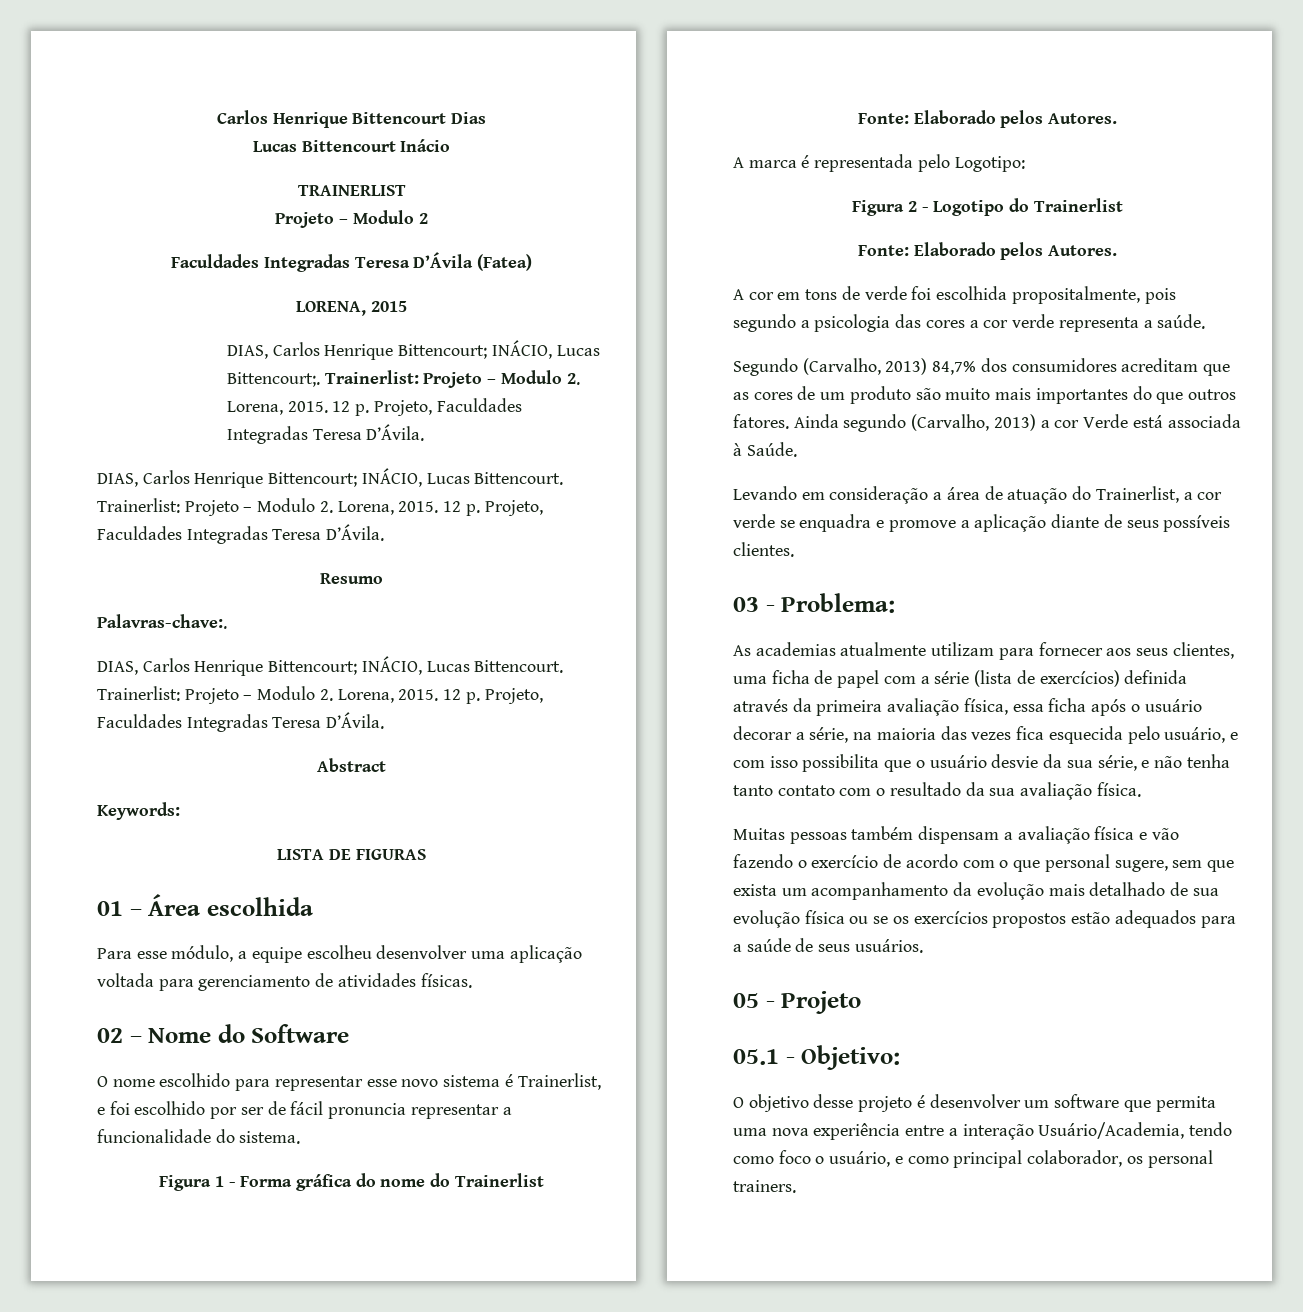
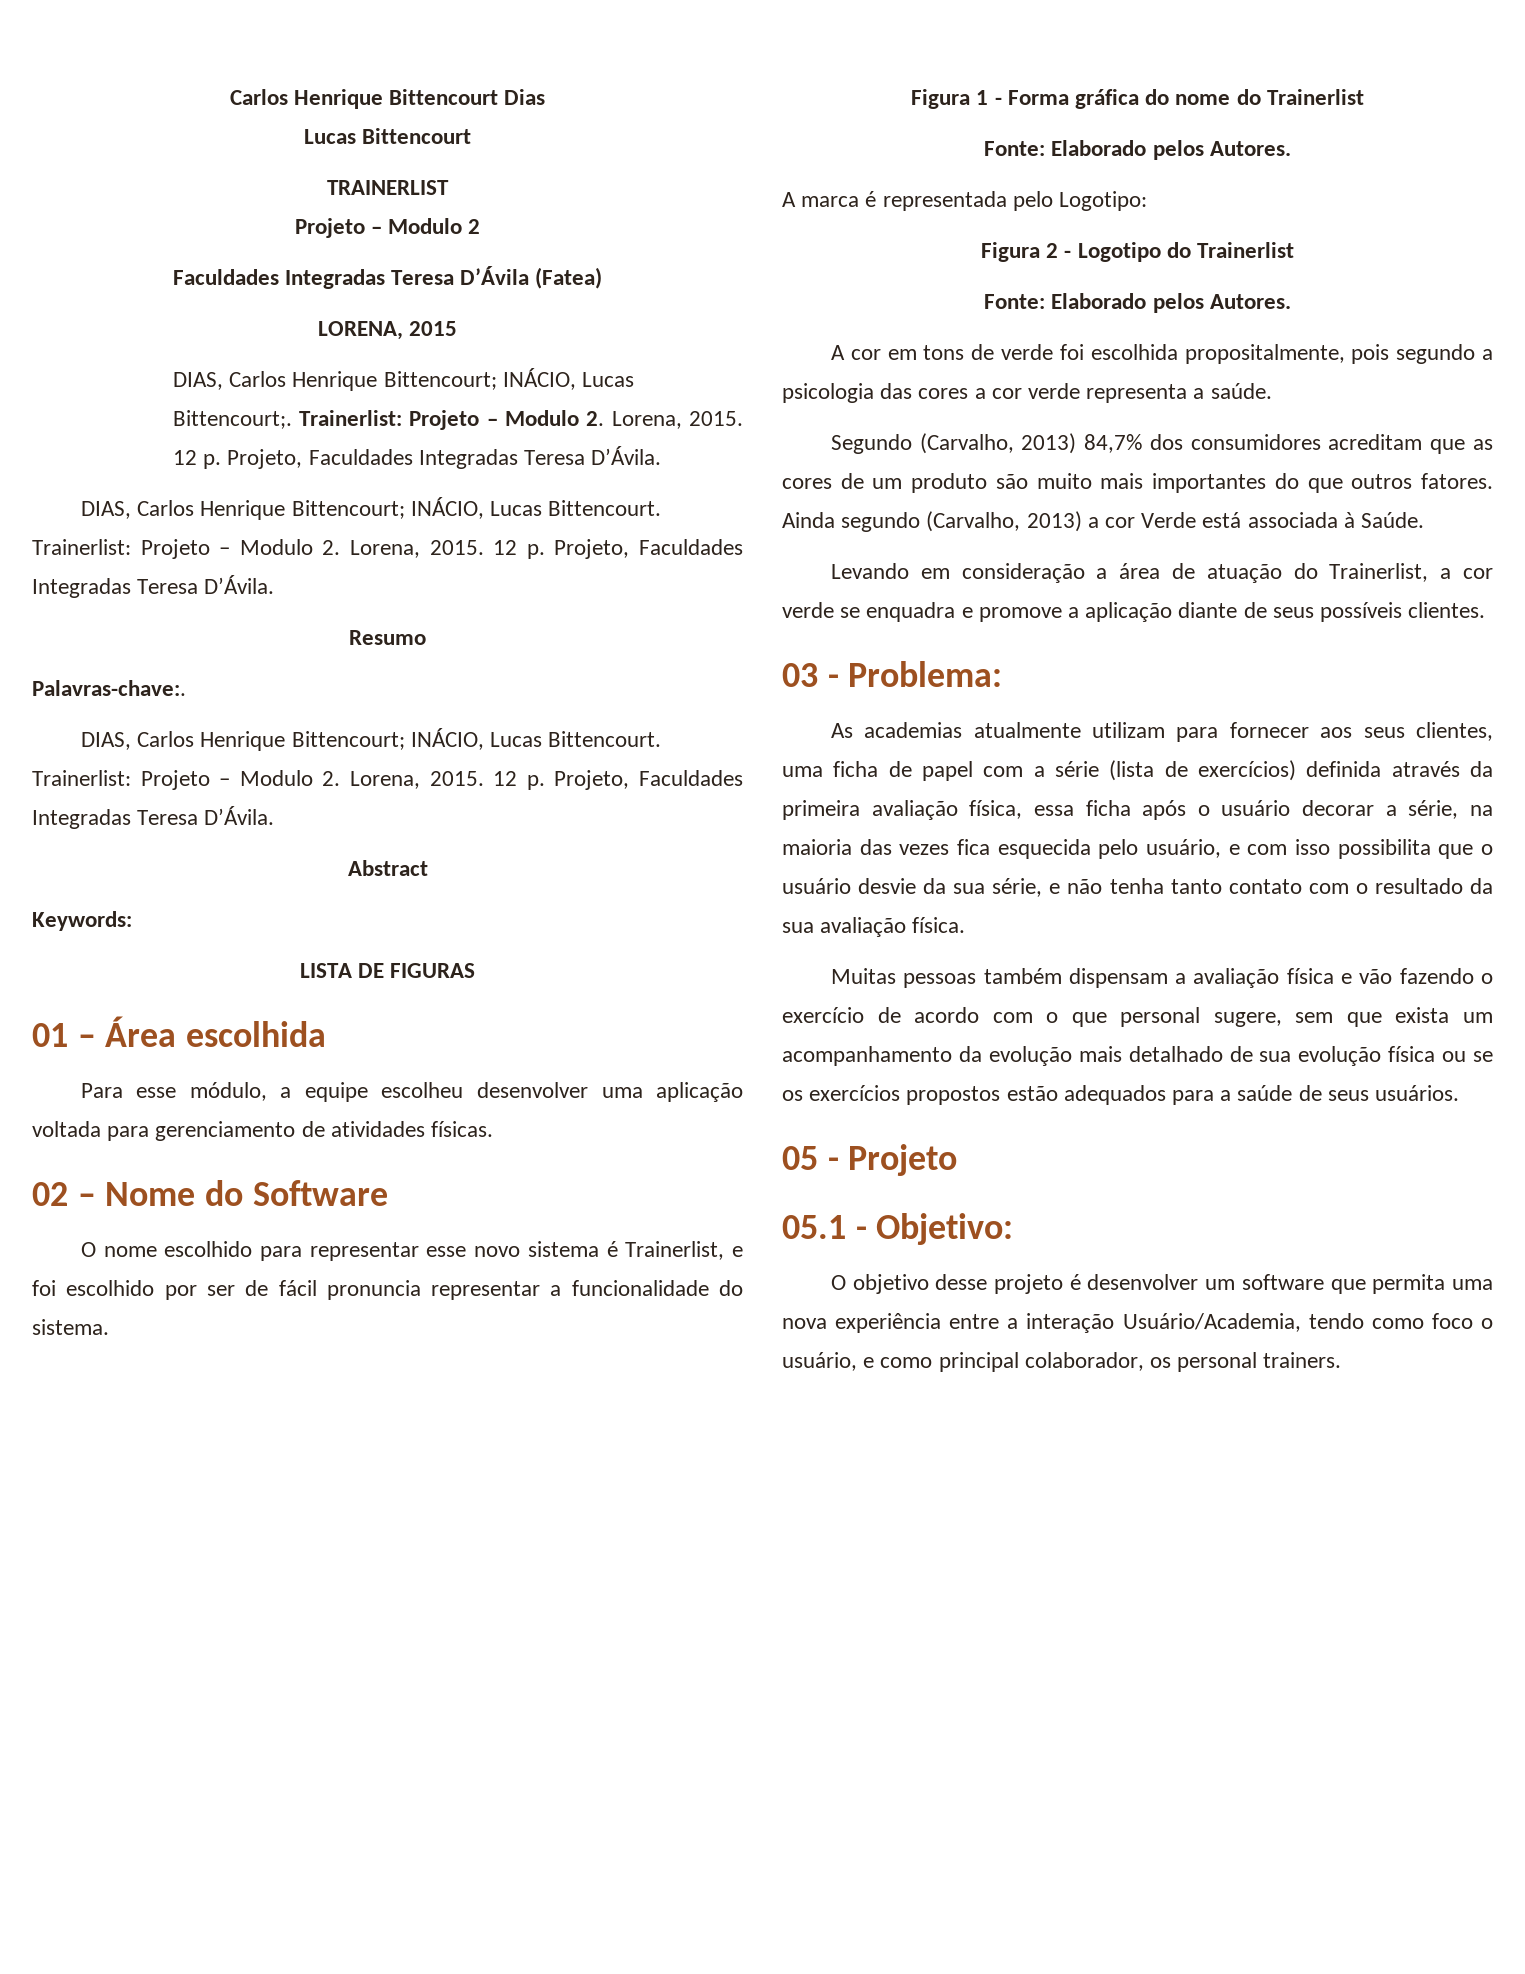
- Lucas Bittencourt Inácio
+ Lucas Bittencourt

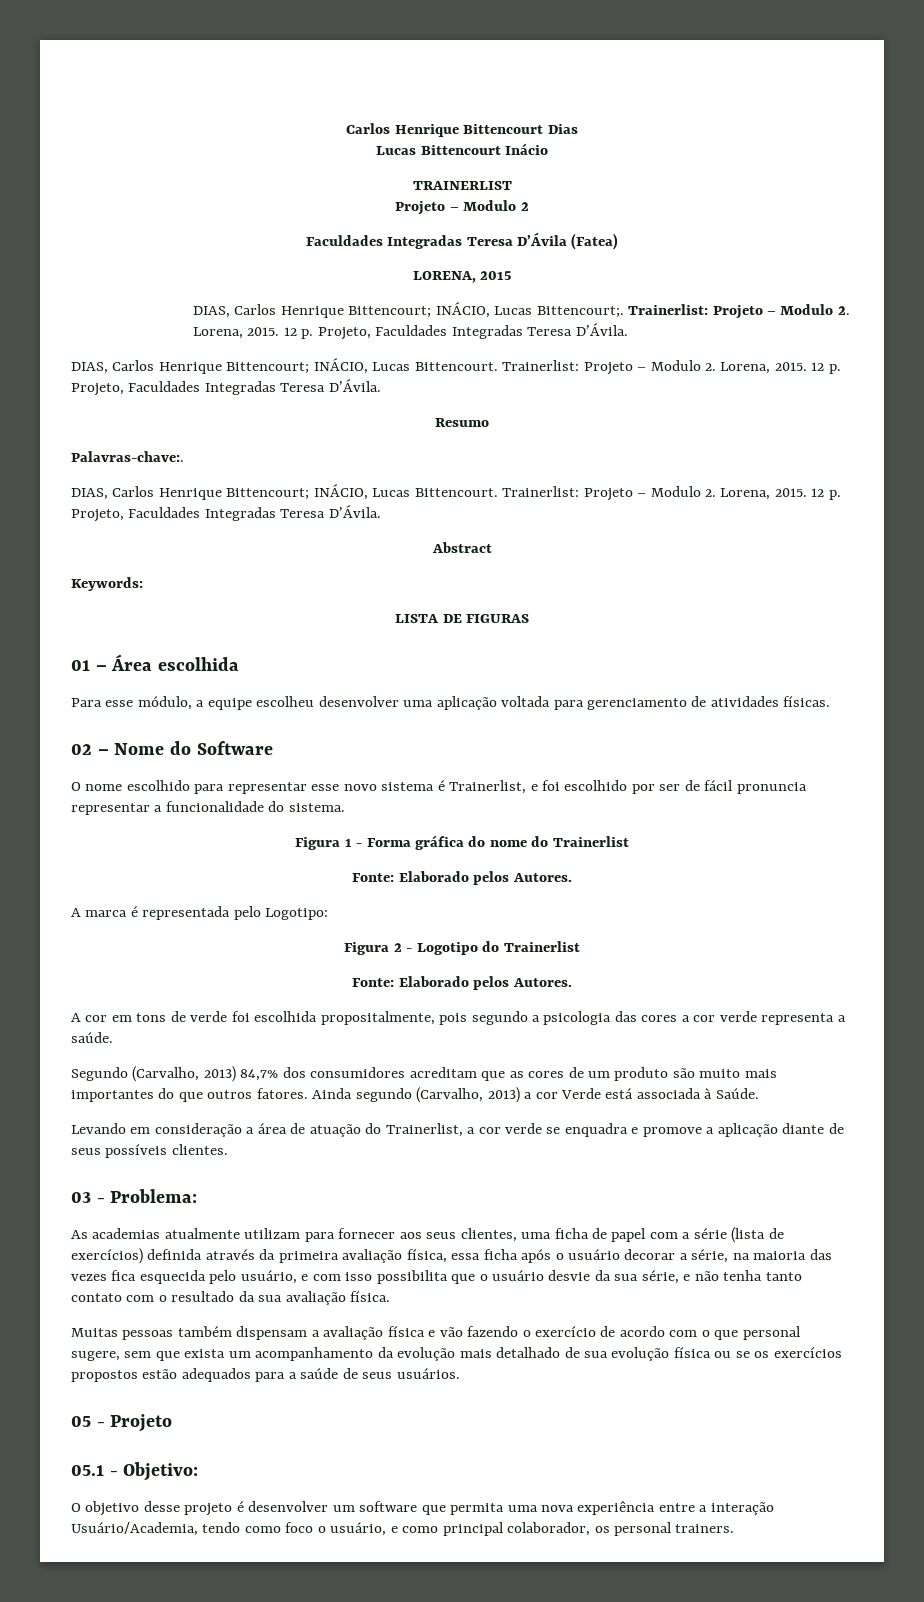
- Lucas Bittencourt
+ Lucas Bittencourt Inácio

